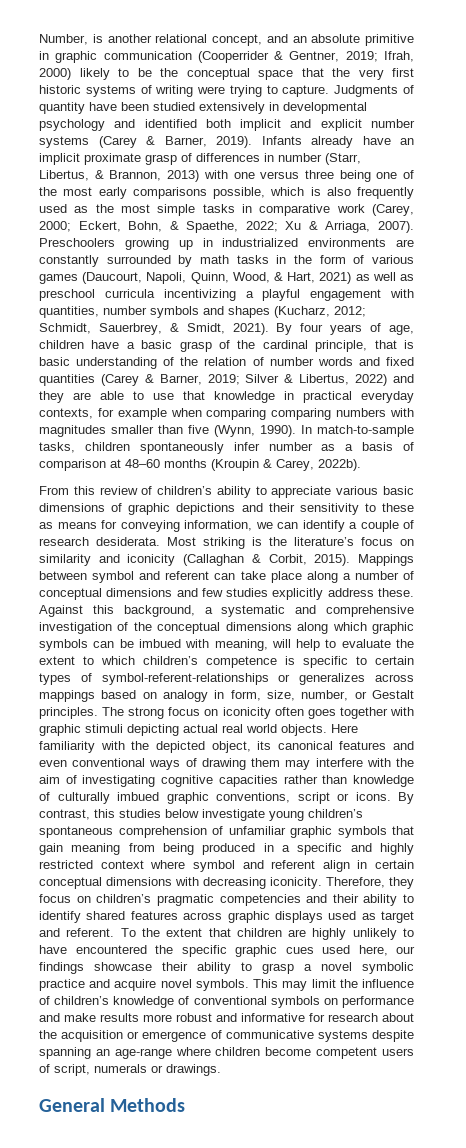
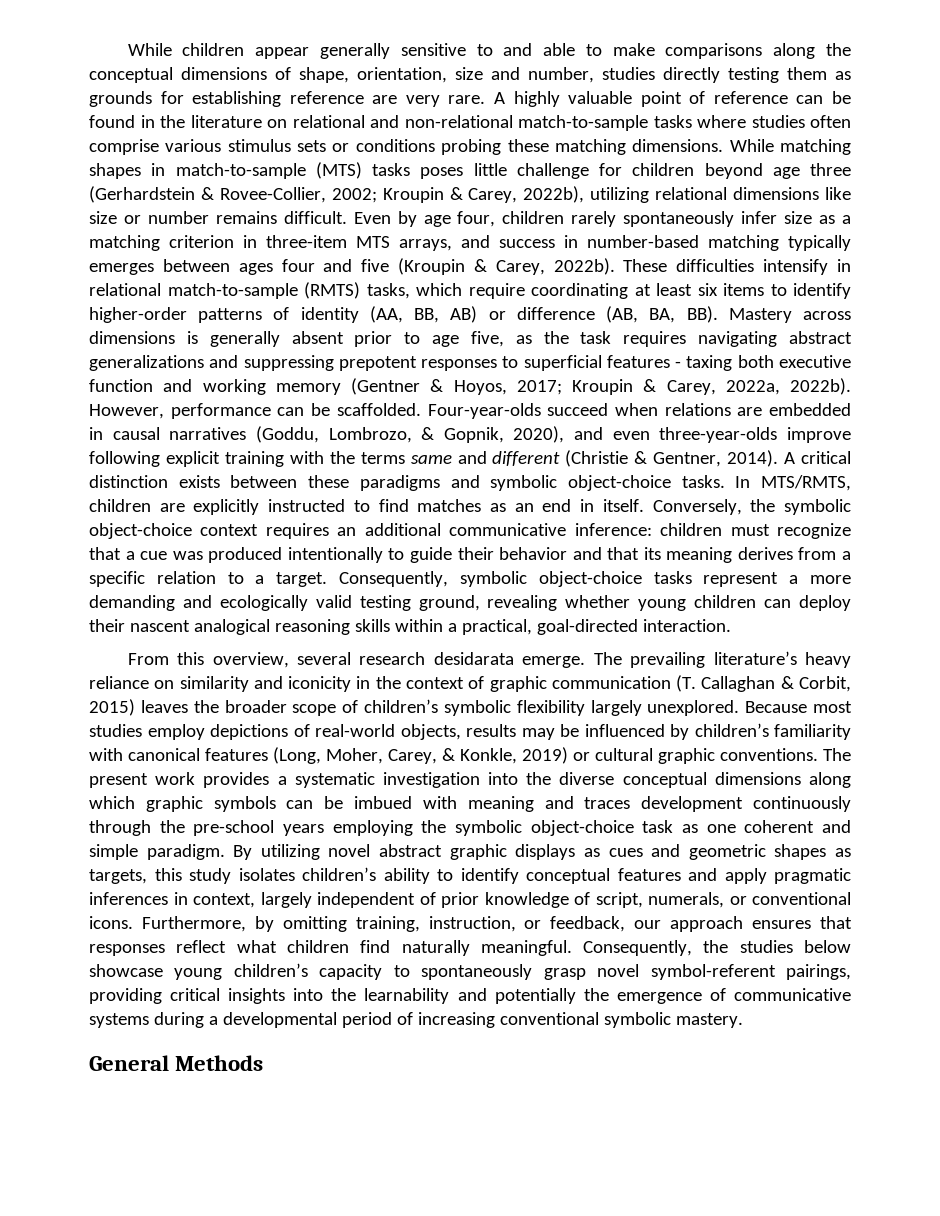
- Number, is another relational concept, and an absolute primitive in graphic communication (Cooperrider & Gentner, 2019; Ifrah, 2000) likely to be the conceptual space that the very first historic systems of writing were trying to capture. Judgments of quantity have been studied extensively in developmental psychology and identified both implicit and explicit number systems (Carey & Barner, 2019). Infants already have an implicit proximate grasp of differences in number (Starr, Libertus, & Brannon, 2013) with one versus three being one of the most early comparisons possible, which is also frequently used as the most simple tasks in comparative work (Carey, 2000; Eckert, Bohn, & Spaethe, 2022; Xu & Arriaga, 2007). Preschoolers growing up in industrialized environments are constantly surrounded by math tasks in the form of various games (Daucourt, Napoli, Quinn, Wood, & Hart, 2021) as well as preschool curricula incentivizing a playful engagement with quantities, number symbols and shapes (Kucharz, 2012; Schmidt, Sauerbrey, & Smidt, 2021). By four years of age, children have a basic grasp of the cardinal principle, that is basic understanding of the relation of number words and fixed quantities (Carey & Barner, 2019; Silver & Libertus, 2022) and they are able to use that knowledge in practical everyday contexts, for example when comparing comparing numbers with magnitudes smaller than five (Wynn, 1990). In match-to-sample tasks, children spontaneously infer number as a basis of comparison at 48–60 months (Kroupin & Carey, 2022b).
- From this review of children’s ability to appreciate various basic dimensions of graphic depictions and their sensitivity to these as means for conveying information, we can identify a couple of research desiderata. Most striking is the literature’s focus on similarity and iconicity (Callaghan & Corbit, 2015). Mappings between symbol and referent can take place along a number of conceptual dimensions and few studies explicitly address these. Against this background, a systematic and comprehensive investigation of the conceptual dimensions along which graphic symbols can be imbued with meaning, will help to evaluate the extent to which children’s competence is specific to certain types of symbol-referent-relationships or generalizes across mappings based on analogy in form, size, number, or Gestalt principles. The strong focus on iconicity often goes together with graphic stimuli depicting actual real world objects. Here familiarity with the depicted object, its canonical features and even conventional ways of drawing them may interfere with the aim of investigating cognitive capacities rather than knowledge of culturally imbued graphic conventions, script or icons. By contrast, this studies below investigate young children’s spontaneous comprehension of unfamiliar graphic symbols that gain meaning from being produced in a specific and highly restricted context where symbol and referent align in certain conceptual dimensions with decreasing iconicity. Therefore, they focus on children’s pragmatic competencies and their ability to identify shared features across graphic displays used as target and referent. To the extent that children are highly unlikely to have encountered the specific graphic cues used here, our findings showcase their ability to grasp a novel symbolic practice and acquire novel symbols. This may limit the influence of children’s knowledge of conventional symbols on performance and make results more robust and informative for research about the acquisition or emergence of communicative systems despite spanning an age-range where children become competent users of script, numerals or drawings.
+ While children appear generally sensitive to and able to make comparisons along the conceptual dimensions of shape, orientation, size and number, studies directly testing them as grounds for establishing reference are very rare. A highly valuable point of reference can be found in the literature on relational and non-relational match-to-sample tasks where studies often comprise various stimulus sets or conditions probing these matching dimensions. While matching shapes in match-to-sample (MTS) tasks poses little challenge for children beyond age three (Gerhardstein & Rovee-Collier, 2002; Kroupin & Carey, 2022b), utilizing relational dimensions like size or number remains difficult. Even by age four, children rarely spontaneously infer size as a matching criterion in three-item MTS arrays, and success in number-based matching typically emerges between ages four and five (Kroupin & Carey, 2022b). These difficulties intensify in relational match-to-sample (RMTS) tasks, which require coordinating at least six items to identify higher-order patterns of identity (AA, BB, AB) or difference (AB, BA, BB). Mastery across dimensions is generally absent prior to age five, as the task requires navigating abstract generalizations and suppressing prepotent responses to superficial features - taxing both executive function and working memory (Gentner & Hoyos, 2017; Kroupin & Carey, 2022a, 2022b). However, performance can be scaffolded. Four-year-olds succeed when relations are embedded in causal narratives (Goddu, Lombrozo, & Gopnik, 2020), and even three-year-olds improve following explicit training with the terms same and different (Christie & Gentner, 2014). A critical distinction exists between these paradigms and symbolic object-choice tasks. In MTS/RMTS, children are explicitly instructed to find matches as an end in itself. Conversely, the symbolic object-choice context requires an additional communicative inference: children must recognize that a cue was produced intentionally to guide their behavior and that its meaning derives from a specific relation to a target. Consequently, symbolic object-choice tasks represent a more demanding and ecologically valid testing ground, revealing whether young children can deploy their nascent analogical reasoning skills within a practical, goal-directed interaction.
+ From this overview, several research desidarata emerge. The prevailing literature’s heavy reliance on similarity and iconicity in the context of graphic communication (T. Callaghan & Corbit, 2015) leaves the broader scope of children’s symbolic flexibility largely unexplored. Because most studies employ depictions of real-world objects, results may be influenced by children’s familiarity with canonical features (Long, Moher, Carey, & Konkle, 2019) or cultural graphic conventions. The present work provides a systematic investigation into the diverse conceptual dimensions along which graphic symbols can be imbued with meaning and traces development continuously through the pre-school years employing the symbolic object-choice task as one coherent and simple paradigm. By utilizing novel abstract graphic displays as cues and geometric shapes as targets, this study isolates children’s ability to identify conceptual features and apply pragmatic inferences in context, largely independent of prior knowledge of script, numerals, or conventional icons. Furthermore, by omitting training, instruction, or feedback, our approach ensures that responses reflect what children find naturally meaningful. Consequently, the studies below showcase young children’s capacity to spontaneously grasp novel symbol-referent pairings, providing critical insights into the learnability and potentially the emergence of communicative systems during a developmental period of increasing conventional symbolic mastery.

